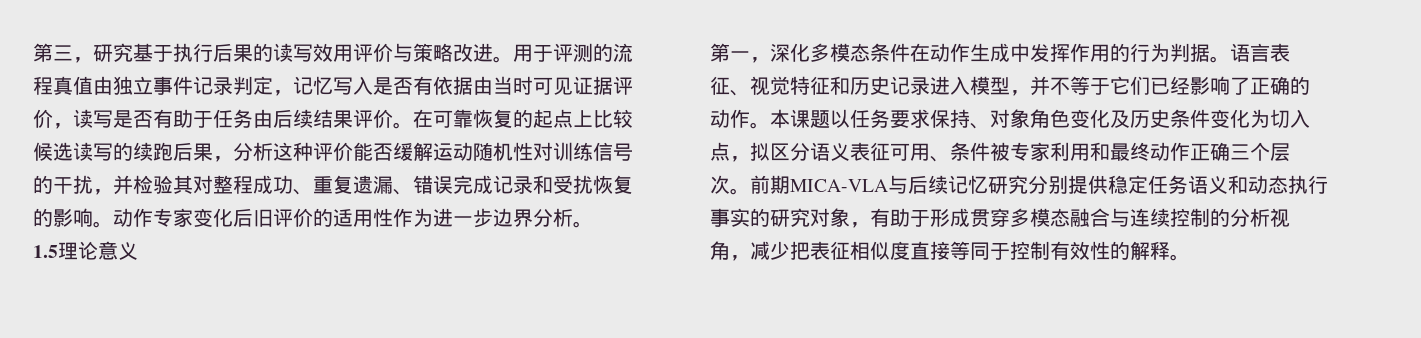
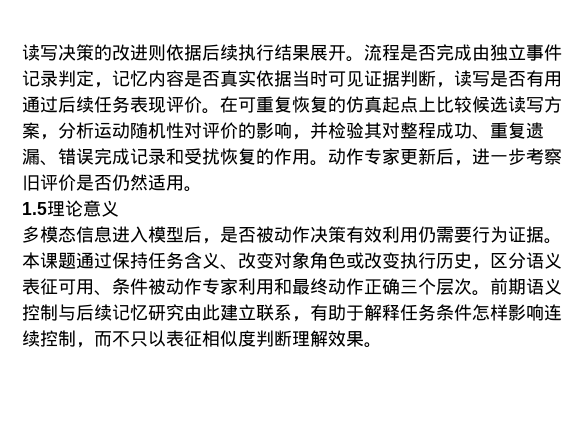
- 第三，研究基于执行后果的读写效用评价与策略改进。用于评测的流程真值由独立事件记录判定，记忆写入是否有依据由当时可见证据评价，读写是否有助于任务由后续结果评价。在可靠恢复的起点上比较候选读写的续跑后果，分析这种评价能否缓解运动随机性对训练信号的干扰，并检验其对整程成功、重复遗漏、错误完成记录和受扰恢复的影响。
+ 读写决策的改进则依据后续执行结果展开。流程是否完成由独立事件记录判定，记忆内容是否真实依据当时可见证据判断，读写是否有用通过后续任务表现评价。在可重复恢复的仿真起点上比较候选读写方案，分析运动随机性对评价的影响，并检验其对整程成功、重复遗漏、错误完成记录和受扰恢复的作用。
- 动作专家变化后旧评价的适用性作为进一步边界分析。
+ 动作专家更新后，进一步考察旧评价是否仍然适用。
  1.5理论意义
- 第一，深化多模态条件在动作生成中发挥作用的行为判据。语言表征、视觉特征和历史记录进入模型，并不等于它们已经影响了正确的动作。本课题以任务要求保持、对象角色变化及历史条件变化为切入点，拟区分语义表征可用、条件被专家利用和最终动作正确三个层次。
+ 多模态信息进入模型后，是否被动作决策有效利用仍需要行为证据。本课题通过保持任务含义、改变对象角色或改变执行历史，区分语义表征可用、条件被动作专家利用和最终动作正确三个层次。
- 前期MICA-VLA与后续记忆研究分别提供稳定任务语义和动态执行事实的研究对象，有助于形成贯穿多模态融合与连续控制的分析视角，减少把表征相似度直接等同于控制有效性的解释。
+ 前期语义控制与后续记忆研究由此建立联系，有助于解释任务条件怎样影响连续控制，而不只以表征相似度判断理解效果。

